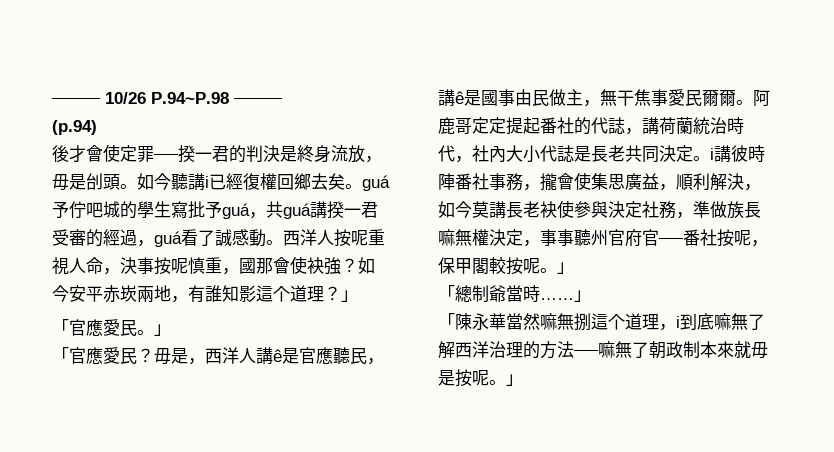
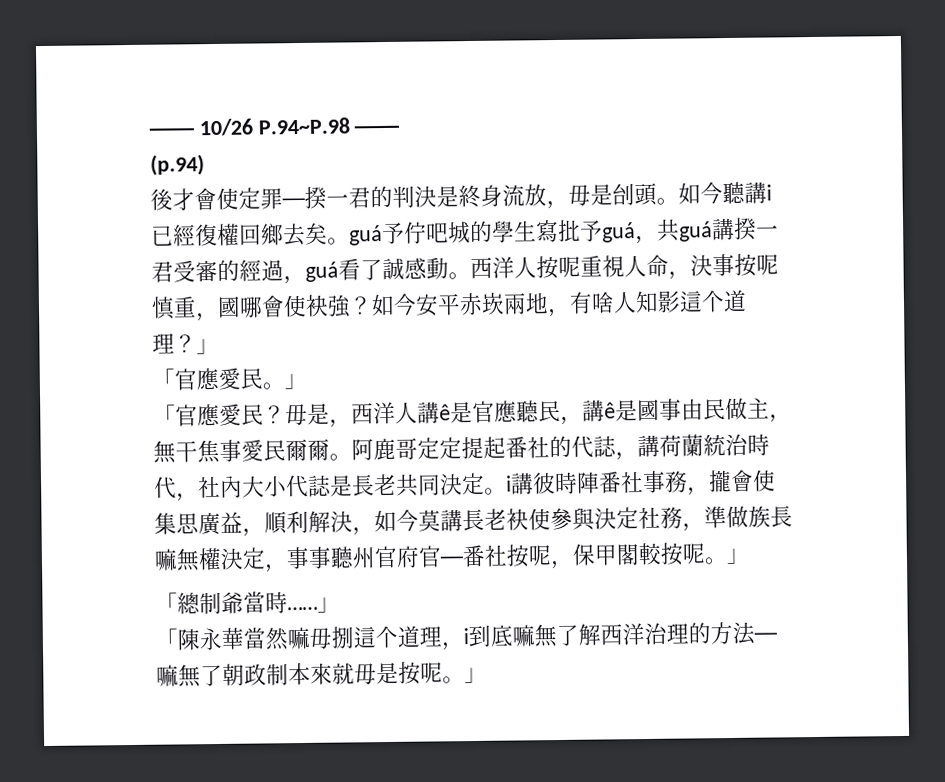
- 西洋人按呢重視人命，決事按呢慎重，國那會使袂強？
+ 西洋人按呢重視人命，決事按呢慎重，國哪會使袂強？
- 如今安平赤崁兩地，有誰知影這个道理？」
+ 如今安平赤崁兩地，有啥人知影這个道理？」
- 「陳永華當然嘛無捌這个道理，i到底嘛無了解西洋治理的方法──嘛無了朝政制本來就毋是按呢。」
+ 「陳永華當然嘛毋捌這个道理，i到底嘛無了解西洋治理的方法──嘛無了朝政制本來就毋是按呢。」

